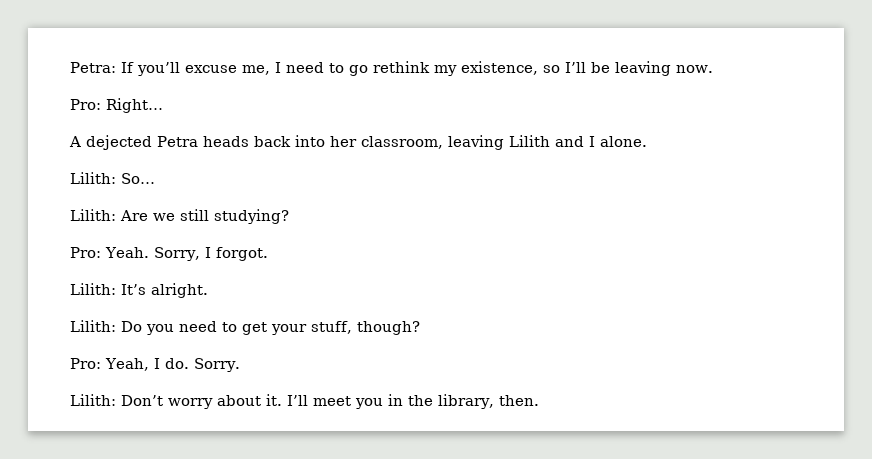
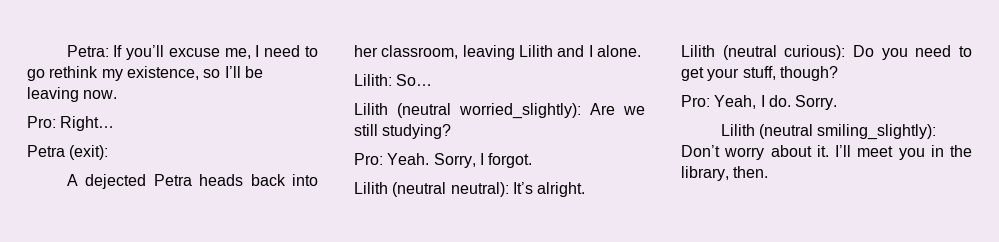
+ Petra (exit):
- Lilith: Are we still studying?
+ Lilith (neutral worried_slightly): Are we still studying?
- Lilith: It’s alright.
+ Lilith (neutral neutral): It’s alright.
- Lilith: Do you need to get your stuff, though?
+ Lilith (neutral curious): Do you need to get your stuff, though?
- Lilith: Don’t worry about it.
+ Lilith (neutral smiling_slightly): Don’t worry about it.

